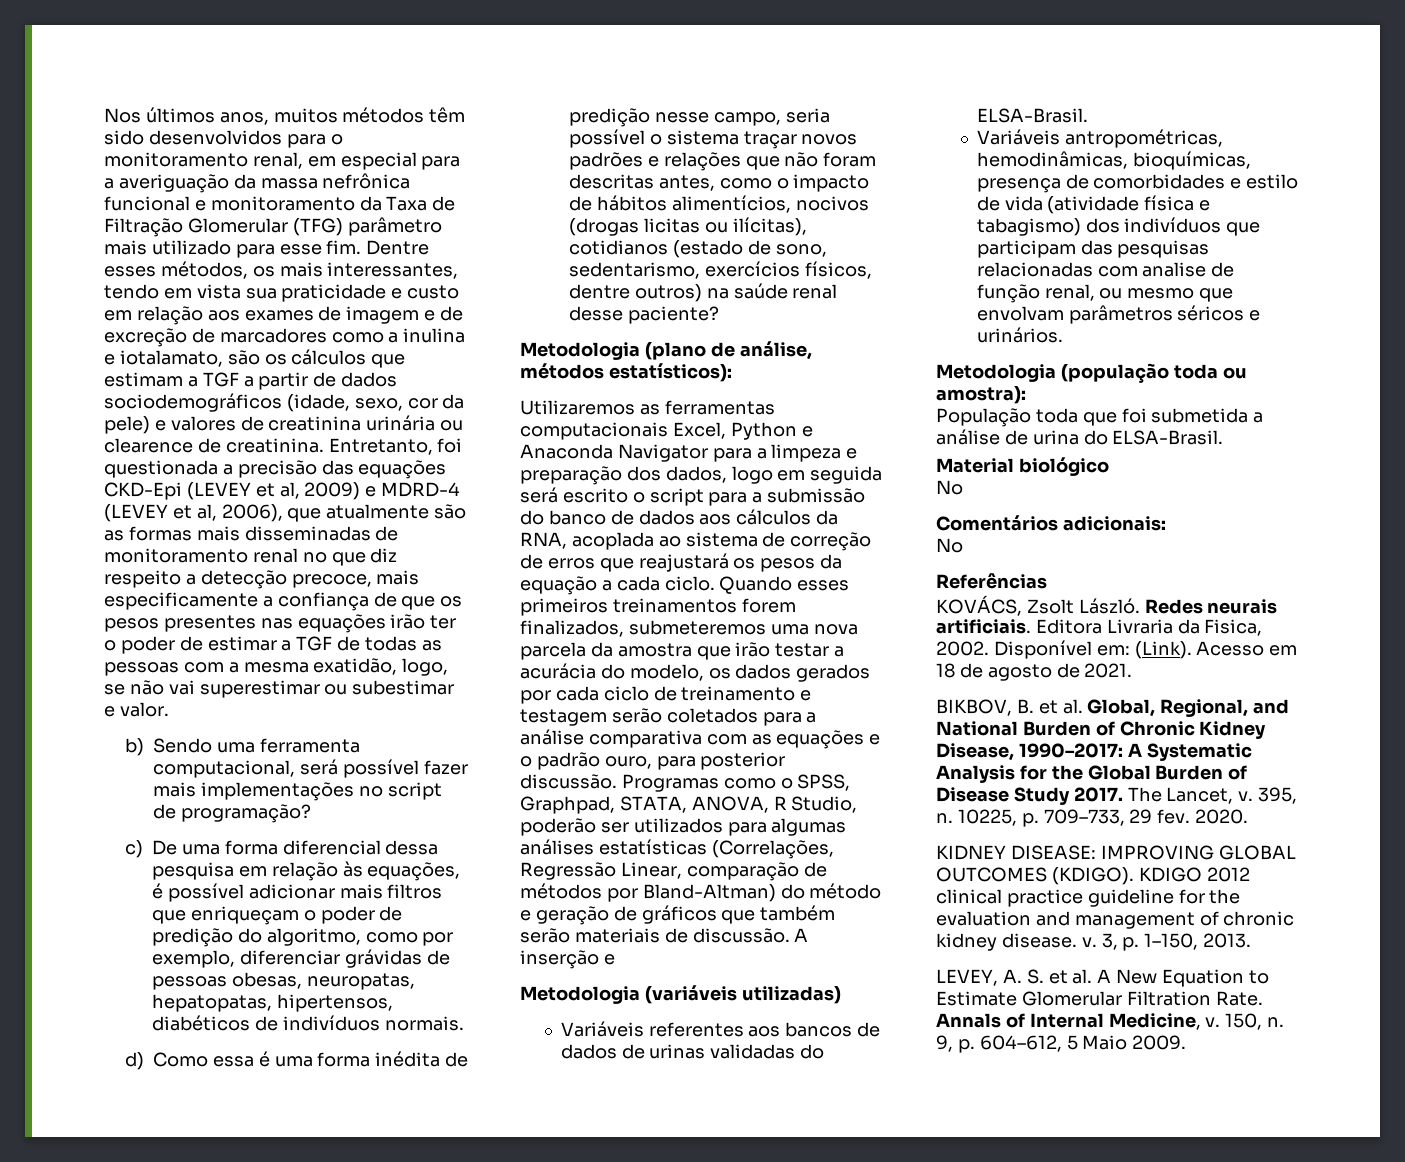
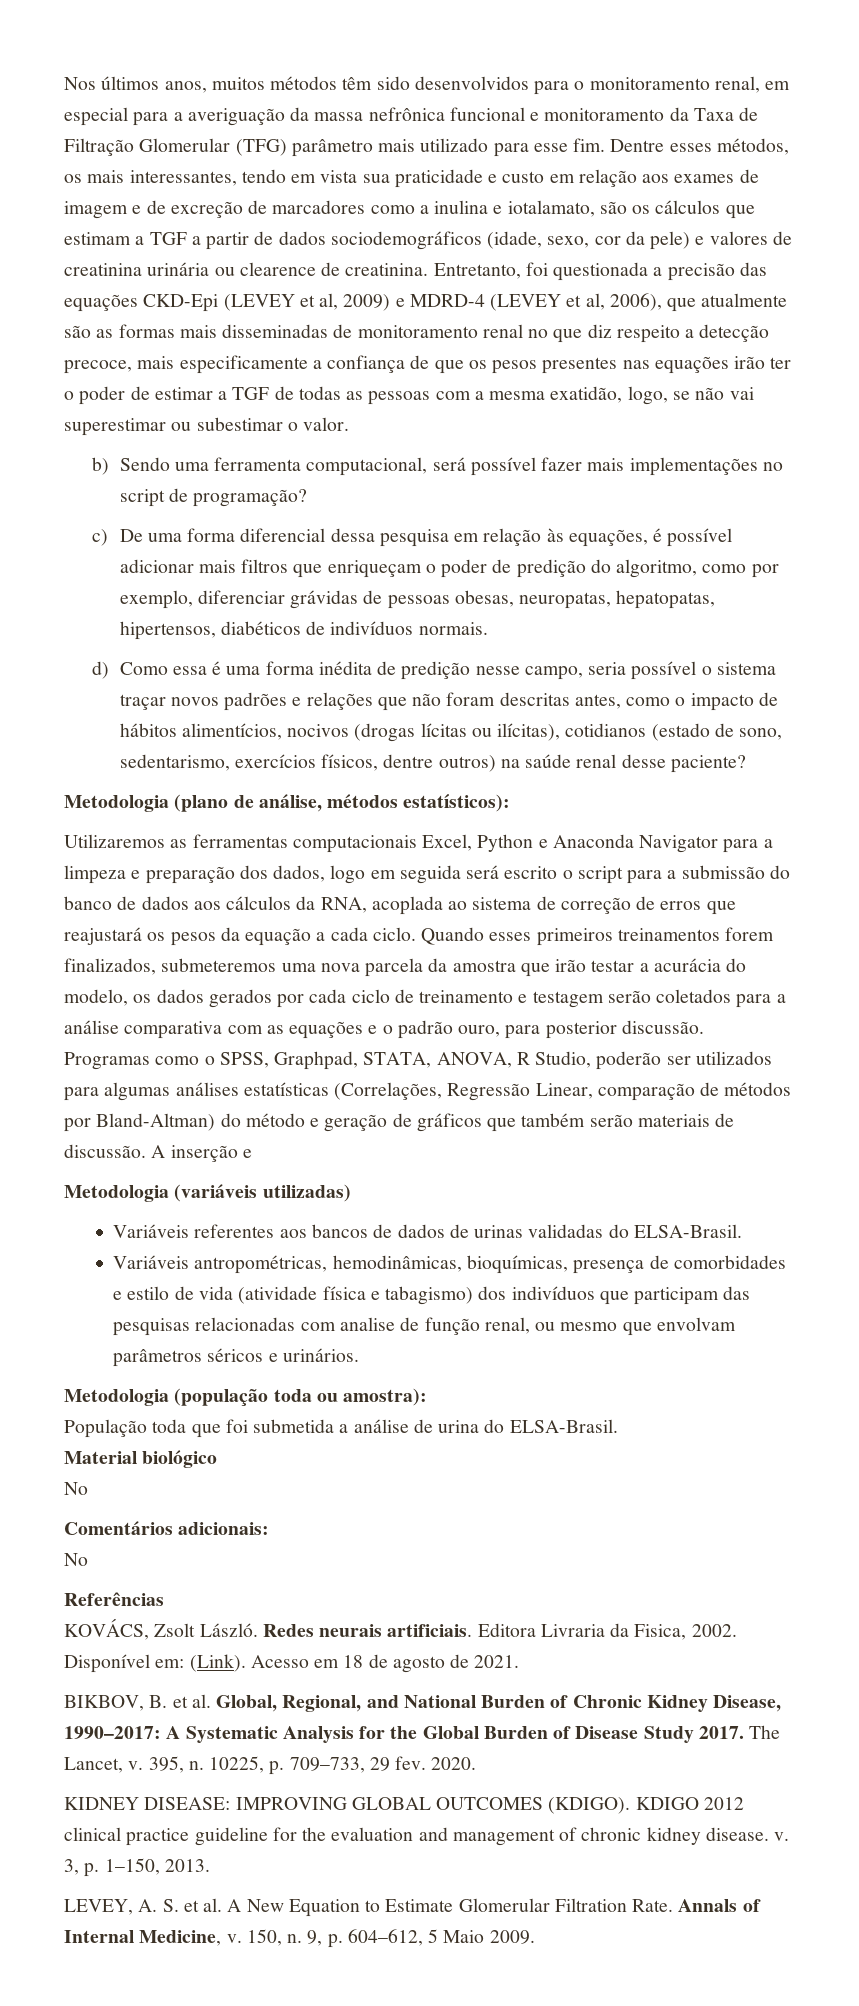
- Entretanto, foi questionada a precisão das equações CKD-Epi (LEVEY et al, 2009) e MDRD-4 (LEVEY et al, 2006), que atualmente são as formas mais disseminadas de monitoramento renal no que diz respeito a detecção precoce, mais especificamente a confiança de que os pesos presentes nas equações irão ter o poder de estimar a TGF de todas as pessoas com a mesma exatidão, logo, se não vai superestimar ou subestimar e valor.
+ Entretanto, foi questionada a precisão das equações CKD-Epi (LEVEY et al, 2009) e MDRD-4 (LEVEY et al, 2006), que atualmente são as formas mais disseminadas de monitoramento renal no que diz respeito a detecção precoce, mais especificamente a confiança de que os pesos presentes nas equações irão ter o poder de estimar a TGF de todas as pessoas com a mesma exatidão, logo, se não vai superestimar ou subestimar o valor.
- d) Como essa é uma forma inédita de predição nesse campo, seria possível o sistema traçar novos padrões e relações que não foram descritas antes, como o impacto de hábitos alimentícios, nocivos (drogas licitas ou ilícitas), cotidianos (estado de sono, sedentarismo, exercícios físicos, dentre outros) na saúde renal desse paciente?
+ d) Como essa é uma forma inédita de predição nesse campo, seria possível o sistema traçar novos padrões e relações que não foram descritas antes, como o impacto de hábitos alimentícios, nocivos (drogas lícitas ou ilícitas), cotidianos (estado de sono, sedentarismo, exercícios físicos, dentre outros) na saúde renal desse paciente?

